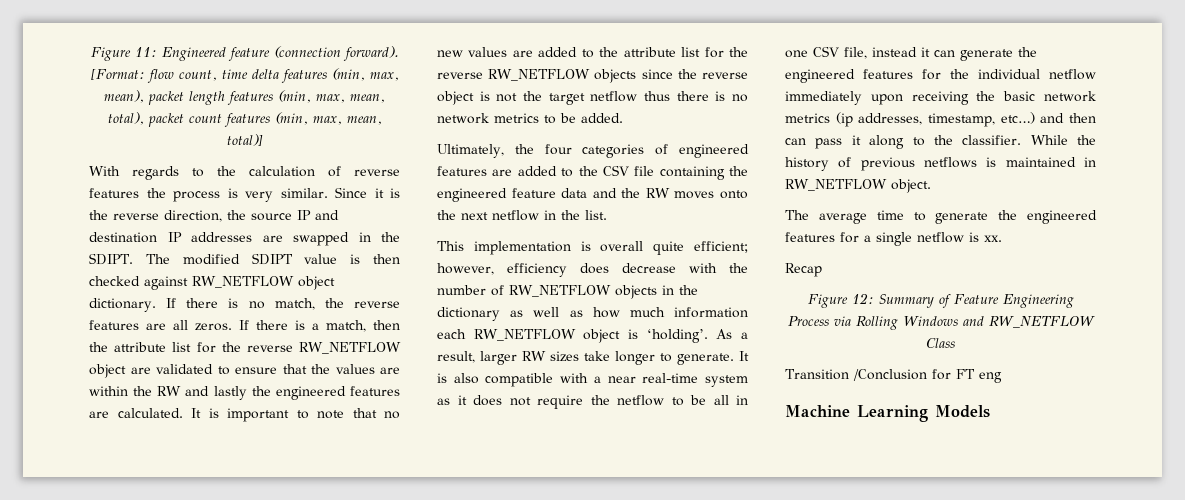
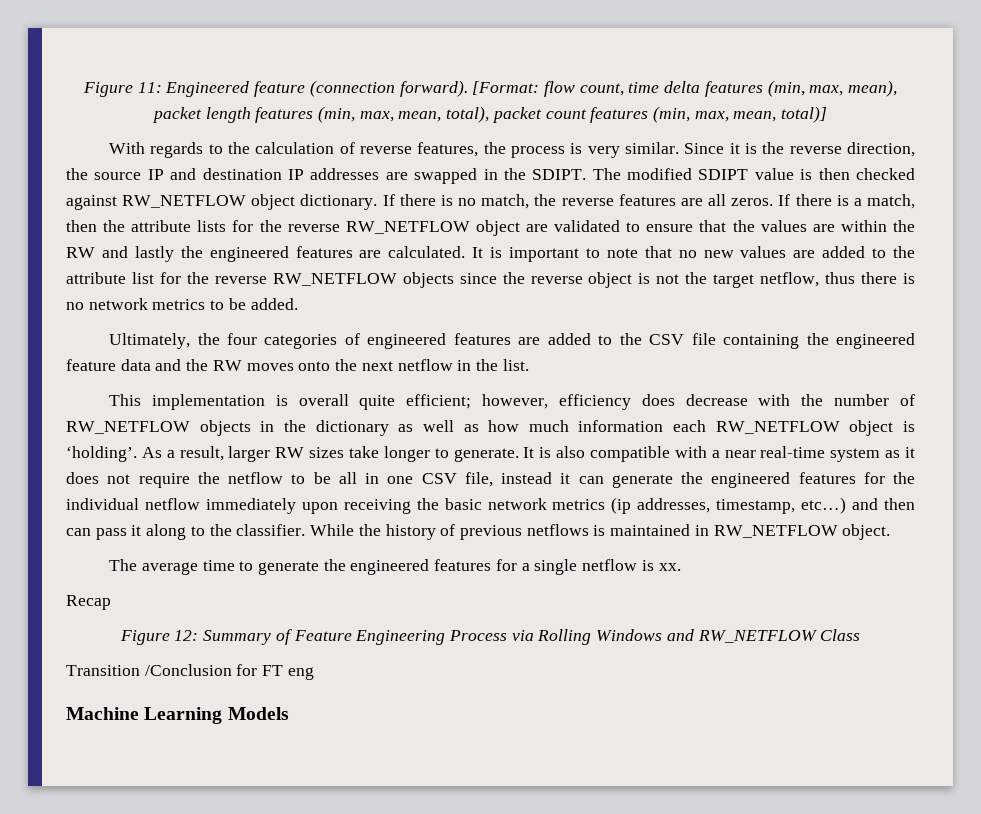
- With regards to the calculation of reverse features the process is very similar.
+ With regards to the calculation of reverse features, the process is very similar.
- If there is a match, then the attribute list for the reverse RW_NETFLOW object are validated to ensure that the values are within the RW and lastly the engineered features are calculated.
+ If there is a match, then the attribute lists for the reverse RW_NETFLOW object are validated to ensure that the values are within the RW and lastly the engineered features are calculated.
- It is important to note that no new values are added to the attribute list for the reverse RW_NETFLOW objects since the reverse object is not the target netflow thus there is no network metrics to be added.
+ It is important to note that no new values are added to the attribute list for the reverse RW_NETFLOW objects since the reverse object is not the target netflow, thus there is no network metrics to be added.

